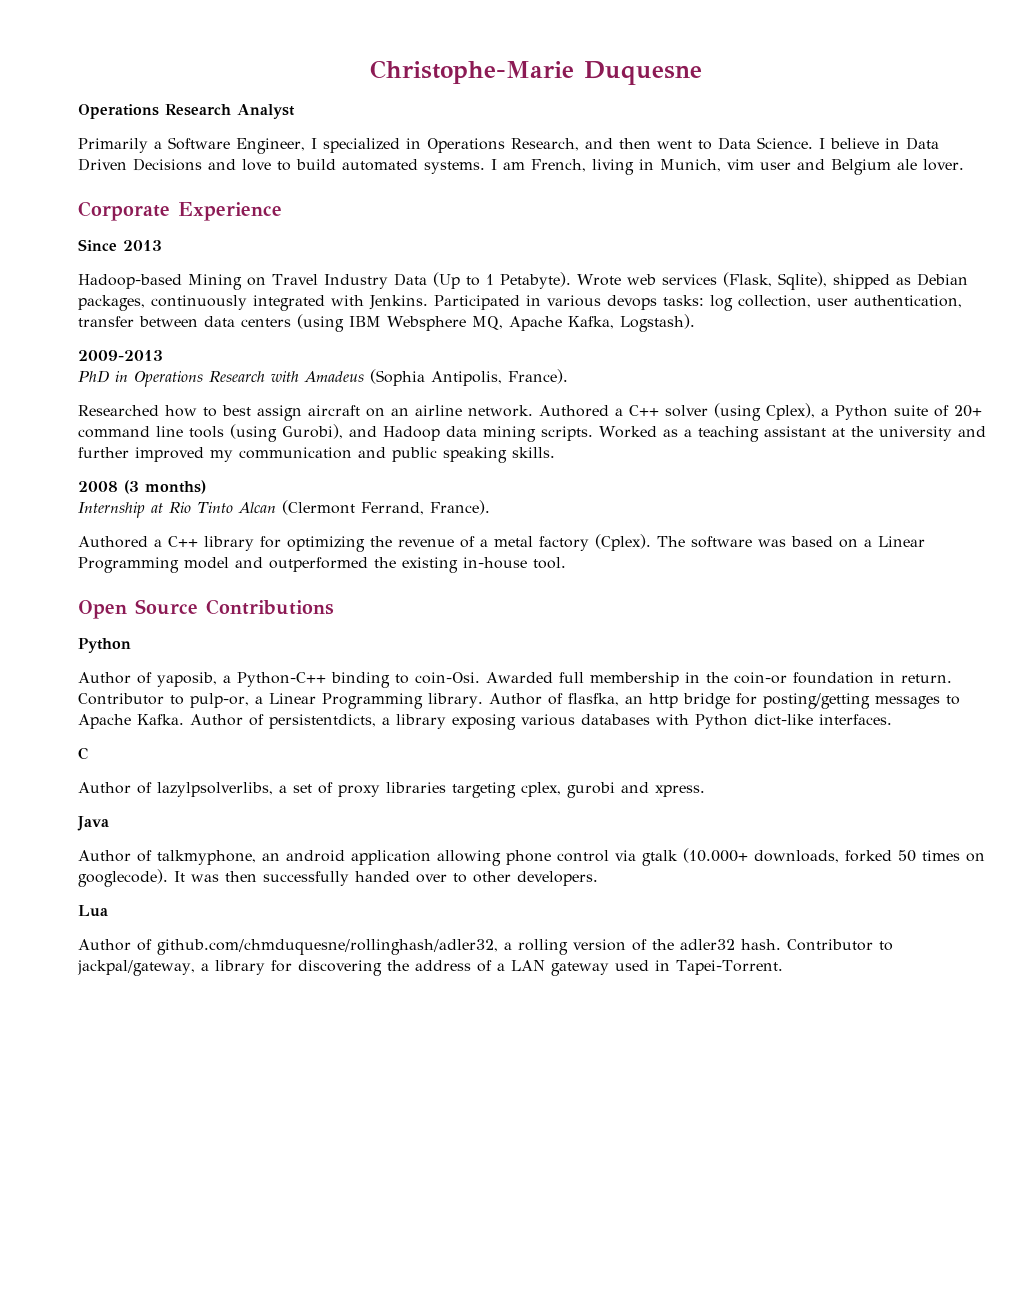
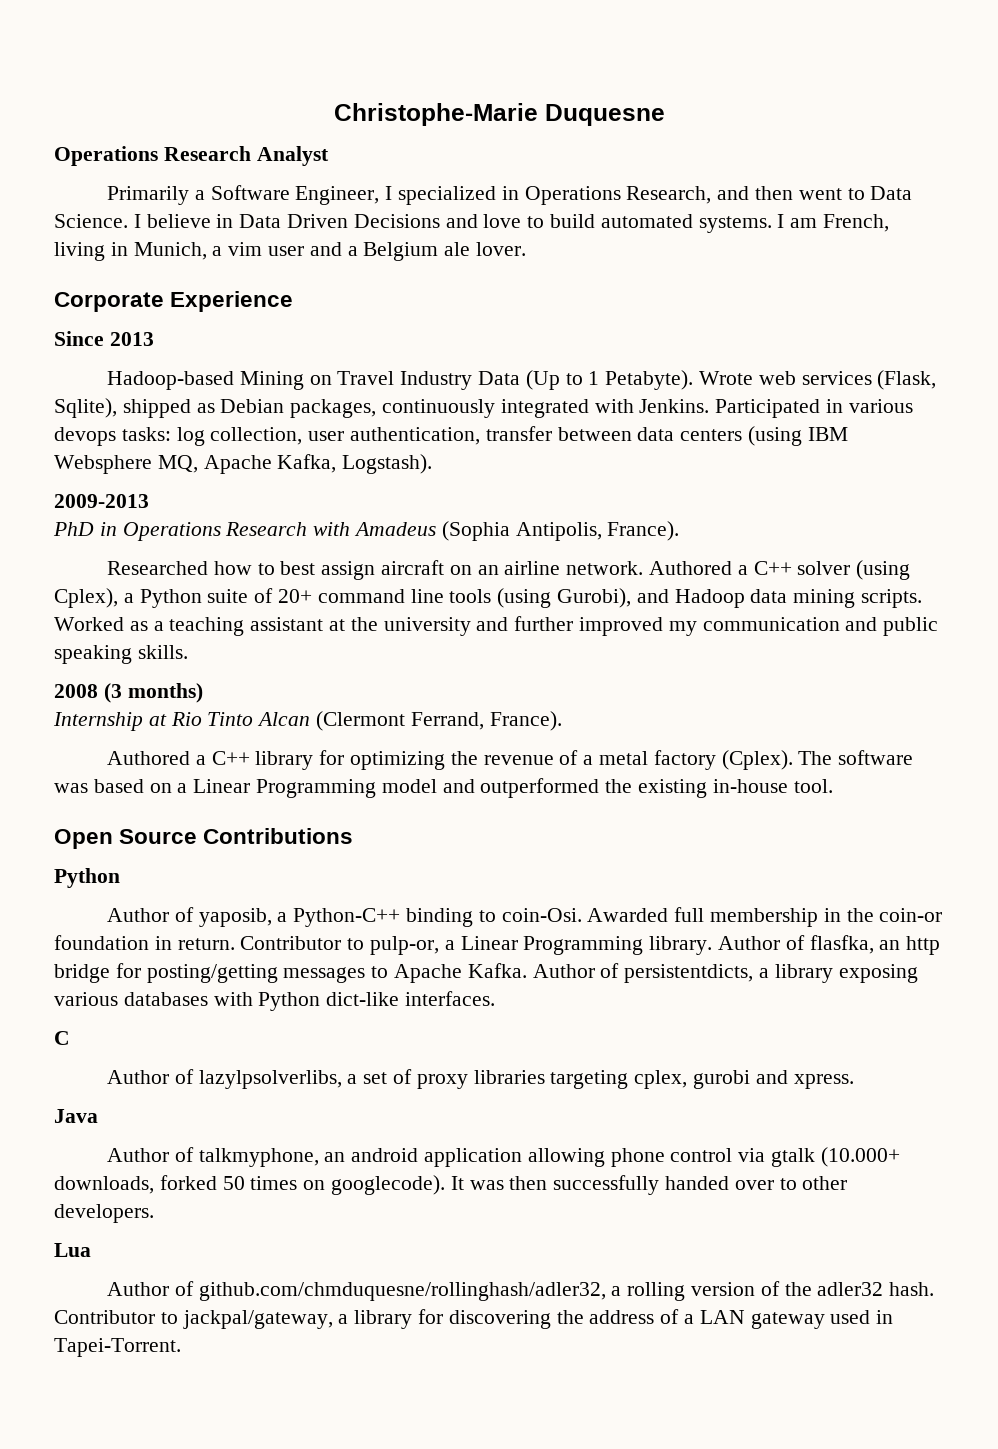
- I am French, living in Munich, vim user and Belgium ale lover.
+ I am French, living in Munich, a vim user and a Belgium ale lover.

